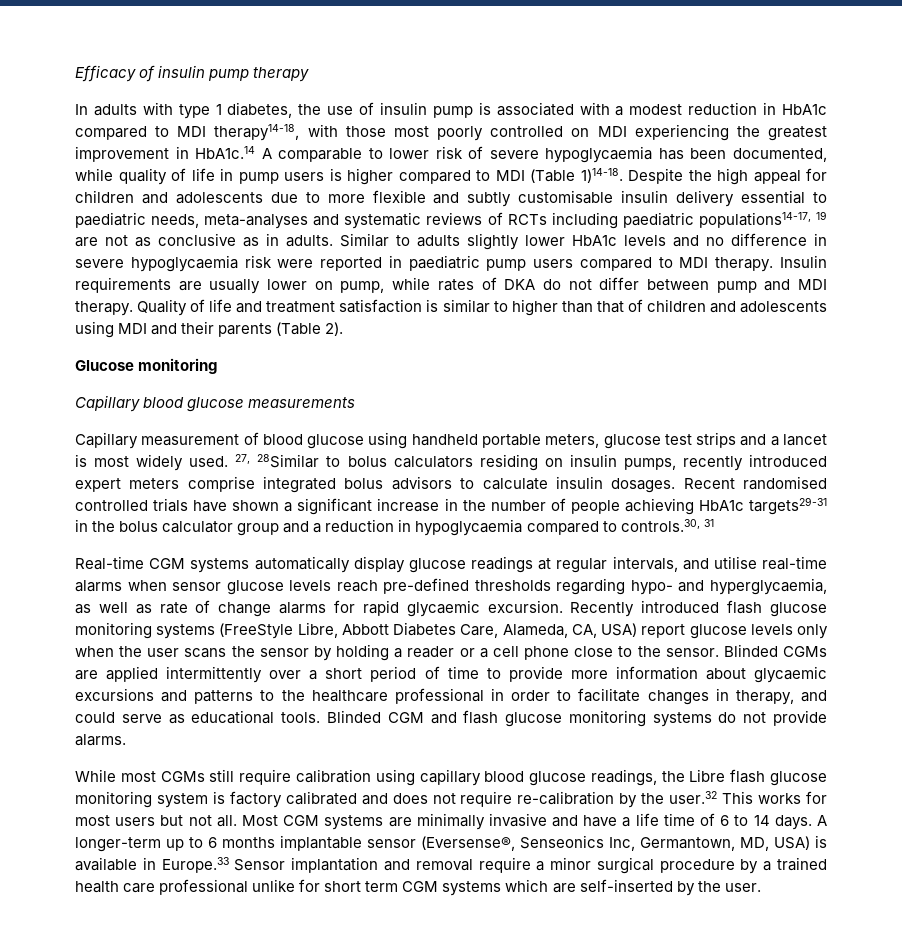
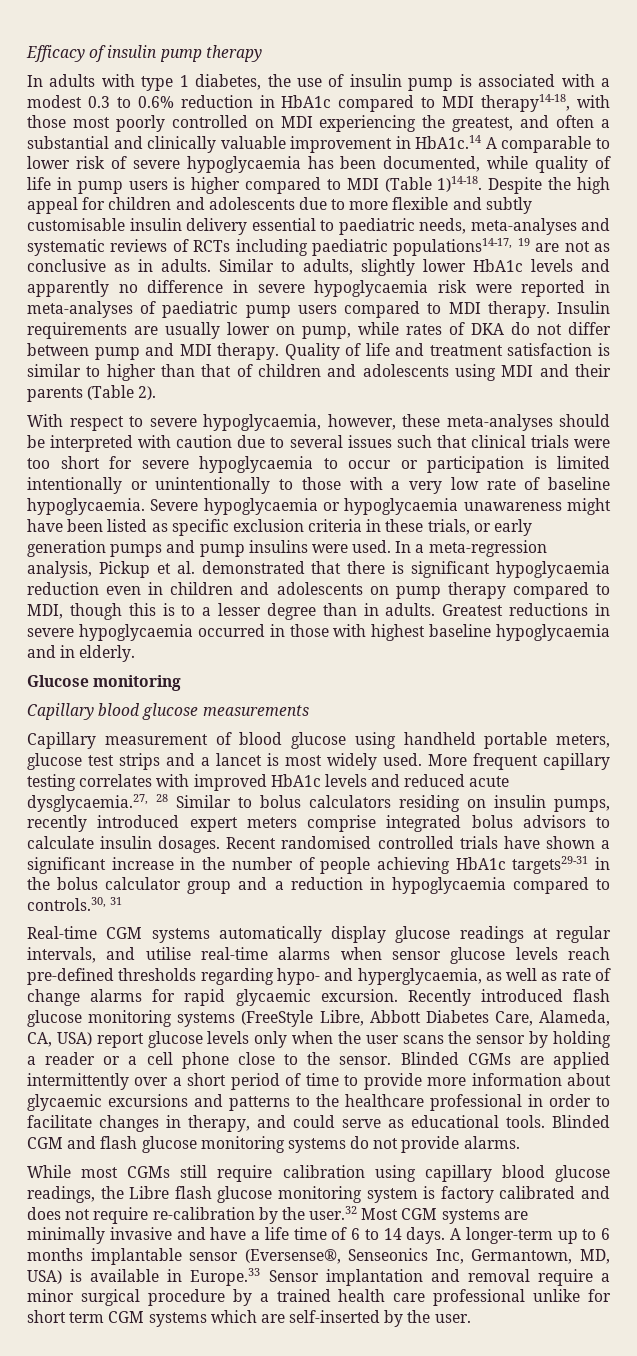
- In adults with type 1 diabetes, the use of insulin pump is associated with a modest reduction in HbA1c compared to MDI therapy14-18, with those most poorly controlled on MDI experiencing the greatest improvement in HbA1c.14 A comparable to lower risk of severe hypoglycaemia has been documented, while quality of life in pump users is higher compared to MDI (Table 1)14-18.
+ In adults with type 1 diabetes, the use of insulin pump is associated with a modest 0.3 to 0.6% reduction in HbA1c compared to MDI therapy14-18, with those most poorly controlled on MDI experiencing the greatest, and often a substantial and clinically valuable improvement in HbA1c.14 A comparable to lower risk of severe hypoglycaemia has been documented, while quality of life in pump users is higher compared to MDI (Table 1)14-18.
- Similar to adults slightly lower HbA1c levels and no difference in severe hypoglycaemia risk were reported in paediatric pump users compared to MDI therapy.
+ Similar to adults, slightly lower HbA1c levels and apparently no difference in severe hypoglycaemia risk were reported in meta-analyses of paediatric pump users compared to MDI therapy.
+ With respect to severe hypoglycaemia, however, these meta-analyses should be interpreted with caution due to several issues such that clinical trials were too short for severe hypoglycaemia to occur or participation is limited intentionally or unintentionally to those with a very low rate of baseline hypoglycaemia. Severe hypoglycaemia or hypoglycaemia unawareness might have been listed as specific exclusion criteria in these trials, or early generation pumps and pump insulins were used. In a meta-regression analysis, Pickup et al. demonstrated that there is significant hypoglycaemia reduction even in children and adolescents on pump therapy compared to MDI, though this is to a lesser degree than in adults. Greatest reductions in severe hypoglycaemia occurred in those with highest baseline hypoglycaemia and in elderly.
- 27, 28Similar to bolus calculators residing on insulin pumps, recently introduced expert meters comprise integrated bolus advisors to calculate insulin dosages.
+ More frequent capillary testing correlates with improved HbA1c levels and reduced acute dysglycaemia.27, 28 Similar to bolus calculators residing on insulin pumps, recently introduced expert meters comprise integrated bolus advisors to calculate insulin dosages.
- While most CGMs still require calibration using capillary blood glucose readings, the Libre flash glucose monitoring system is factory calibrated and does not require re-calibration by the user.32 This works for most users but not all. Most CGM systems are minimally invasive and have a life time of 6 to 14 days.
+ While most CGMs still require calibration using capillary blood glucose readings, the Libre flash glucose monitoring system is factory calibrated and does not require re-calibration by the user.32 Most CGM systems are minimally invasive and have a life time of 6 to 14 days.

